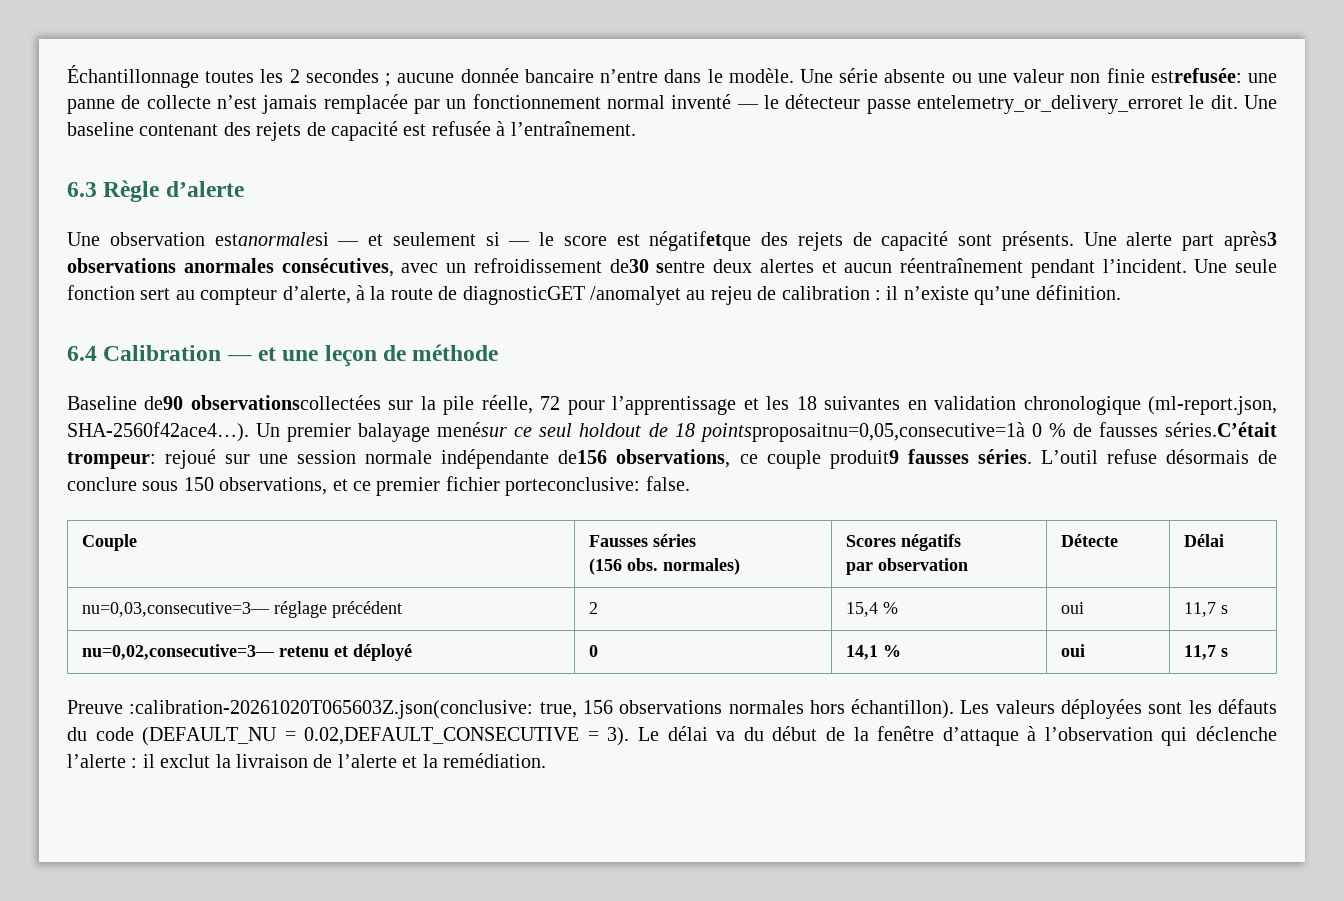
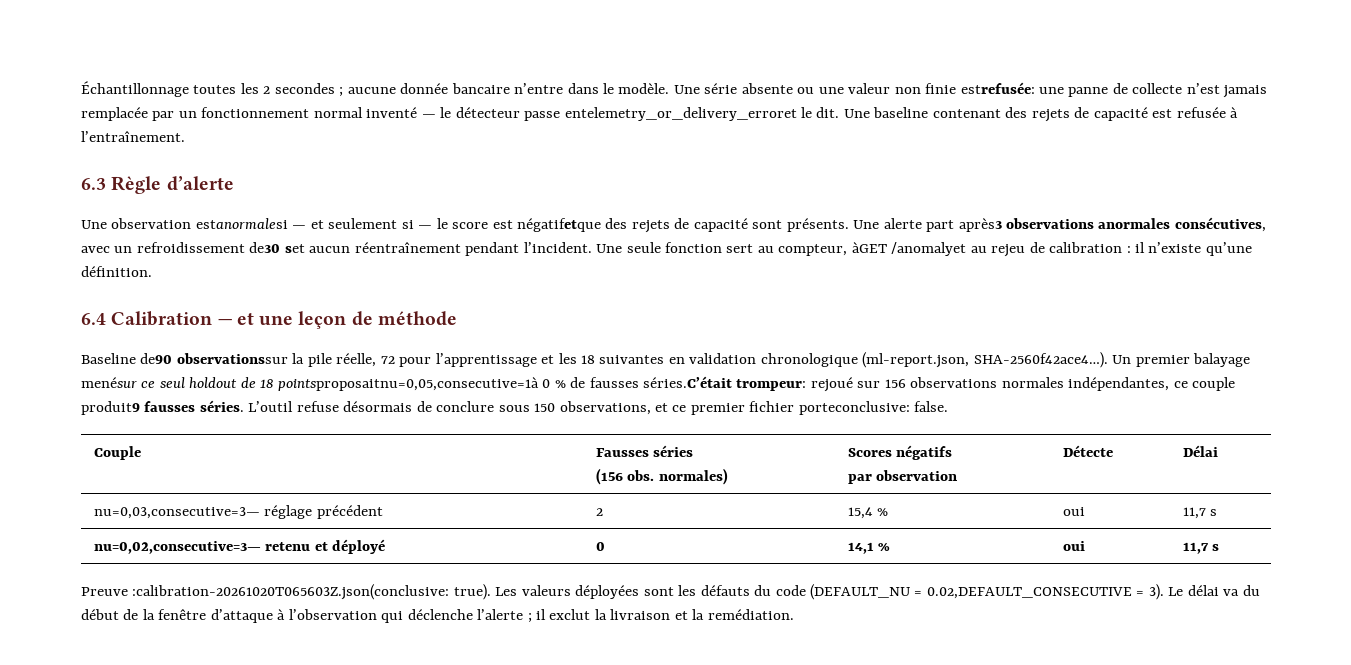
- Une alerte part après3 observations anormales consécutives, avec un refroidissement de30 sentre deux alertes et aucun réentraînement pendant l’incident.
+ Une alerte part après3 observations anormales consécutives, avec un refroidissement de30 set aucun réentraînement pendant l’incident.
- Une seule fonction sert au compteur d’alerte, à la route de diagnosticGET /anomalyet au rejeu de calibration : il n’existe qu’une définition.
+ Une seule fonction sert au compteur, àGET /anomalyet au rejeu de calibration : il n’existe qu’une définition.
- Baseline de90 observationscollectées sur la pile réelle, 72 pour l’apprentissage et les 18 suivantes en validation chronologique (ml-report.json, SHA-2560f42ace4…).
+ Baseline de90 observationssur la pile réelle, 72 pour l’apprentissage et les 18 suivantes en validation chronologique (ml-report.json, SHA-2560f42ace4…).
- Un premier balayage menésur ce seul holdout de 18 pointsproposaitnu=0,05,consecutive=1à 0 % de fausses séries.C’était trompeur: rejoué sur une session normale indépendante de156 observations, ce couple produit9 fausses séries.
+ Un premier balayage menésur ce seul holdout de 18 pointsproposaitnu=0,05,consecutive=1à 0 % de fausses séries.C’était trompeur: rejoué sur 156 observations normales indépendantes, ce couple produit9 fausses séries.
- Preuve :calibration-20261020T065603Z.json(conclusive: true, 156 observations normales hors échantillon).
+ Preuve :calibration-20261020T065603Z.json(conclusive: true).
- Le délai va du début de la fenêtre d’attaque à l’observation qui déclenche l’alerte : il exclut la livraison de l’alerte et la remédiation.
+ Le délai va du début de la fenêtre d’attaque à l’observation qui déclenche l’alerte ; il exclut la livraison et la remédiation.

